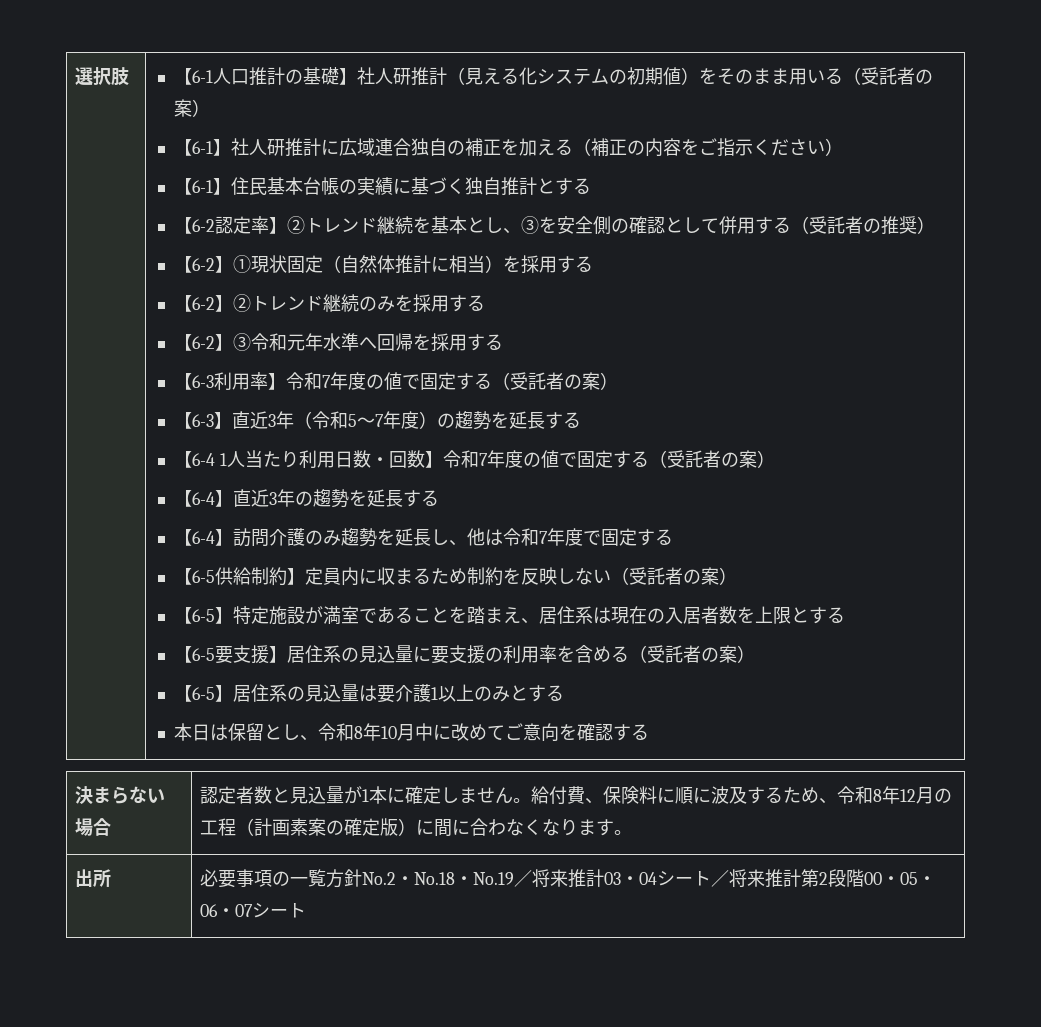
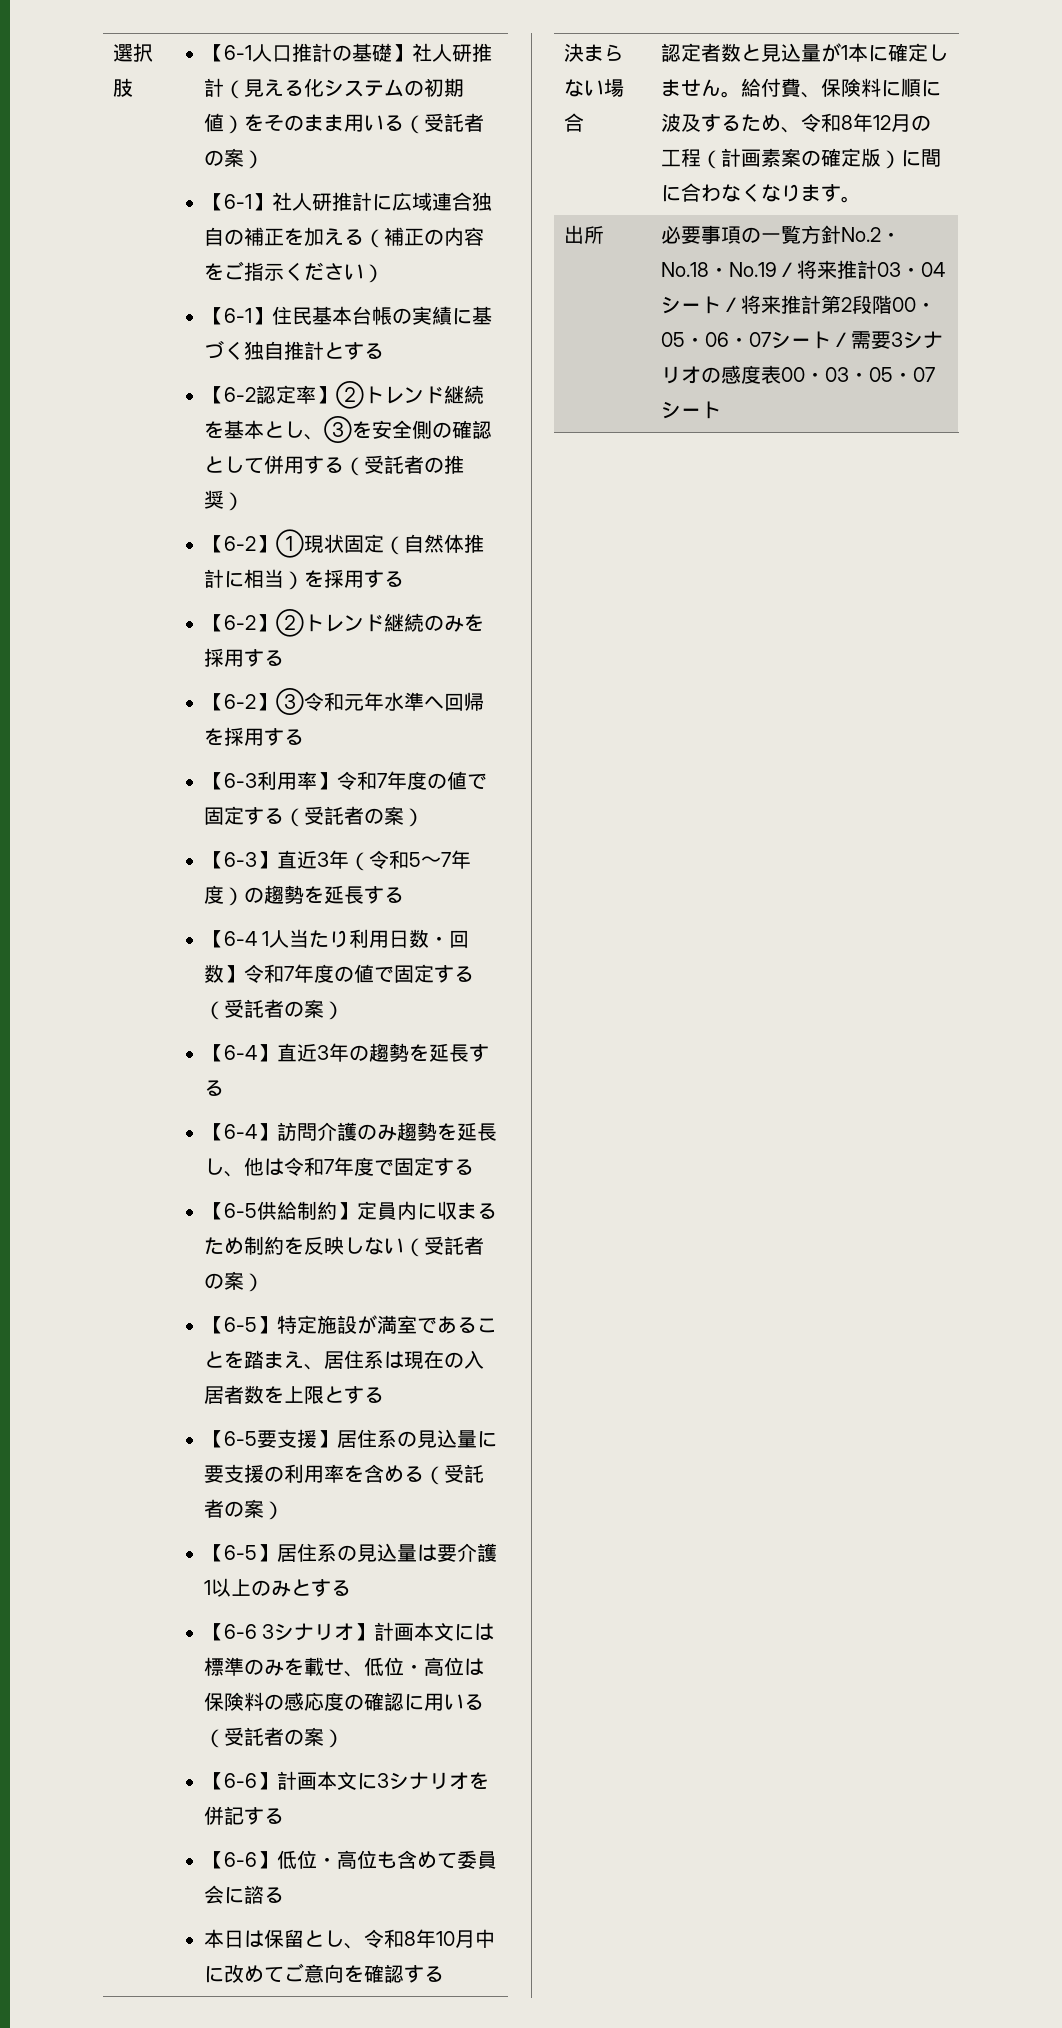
+ 【6-6 3シナリオ】計画本文には標準のみを載せ、低位・高位は保険料の感応度の確認に用いる（受託者の案）
+ 【6-6】計画本文に3シナリオを併記する
+ 【6-6】低位・高位も含めて委員会に諮る
- 必要事項の一覧方針No.2・No.18・No.19／将来推計03・04シート／将来推計第2段階00・05・06・07シート
+ 必要事項の一覧方針No.2・No.18・No.19／将来推計03・04シート／将来推計第2段階00・05・06・07シート／需要3シナリオの感度表00・03・05・07シート

